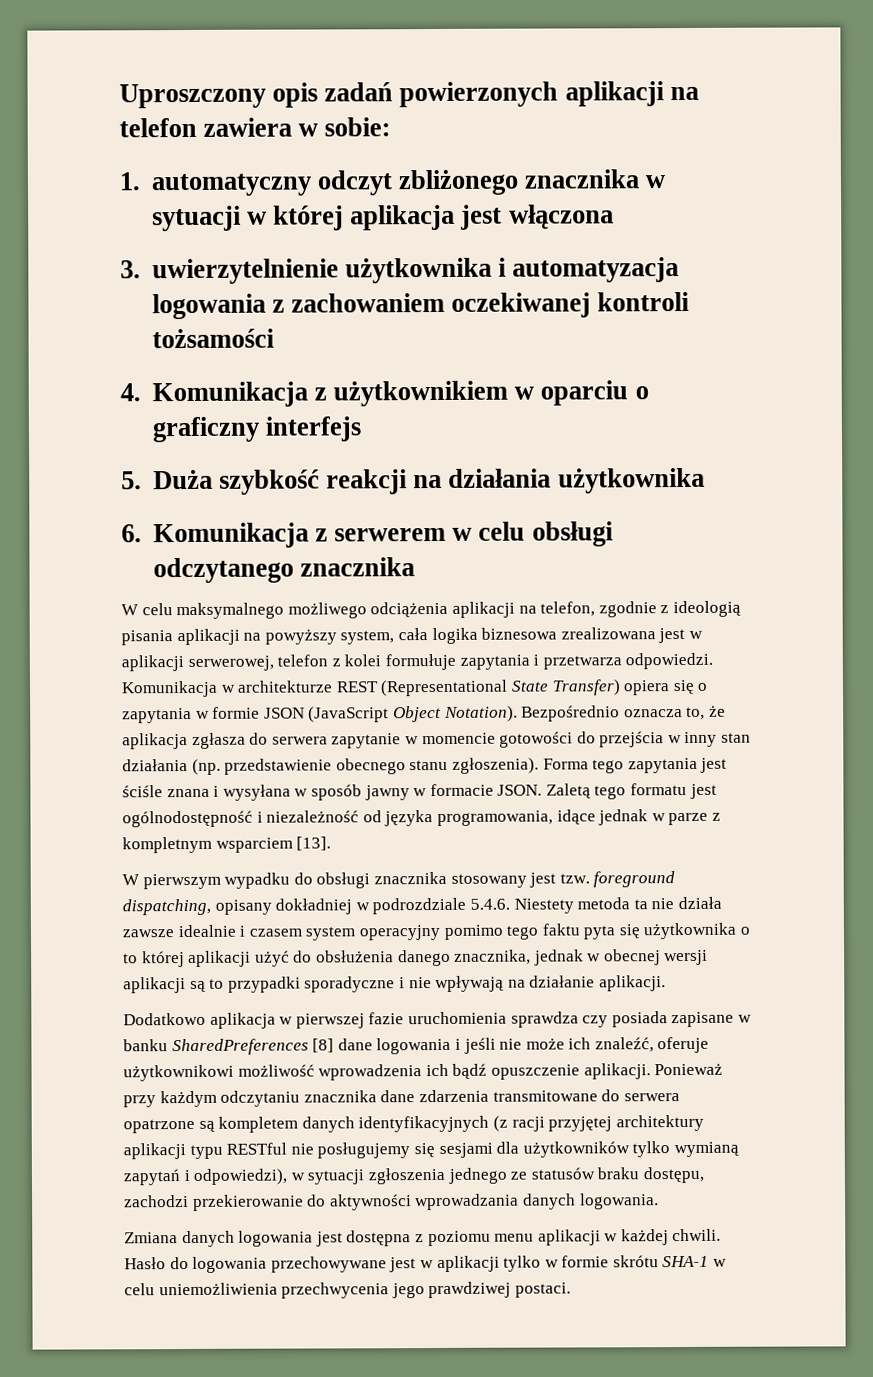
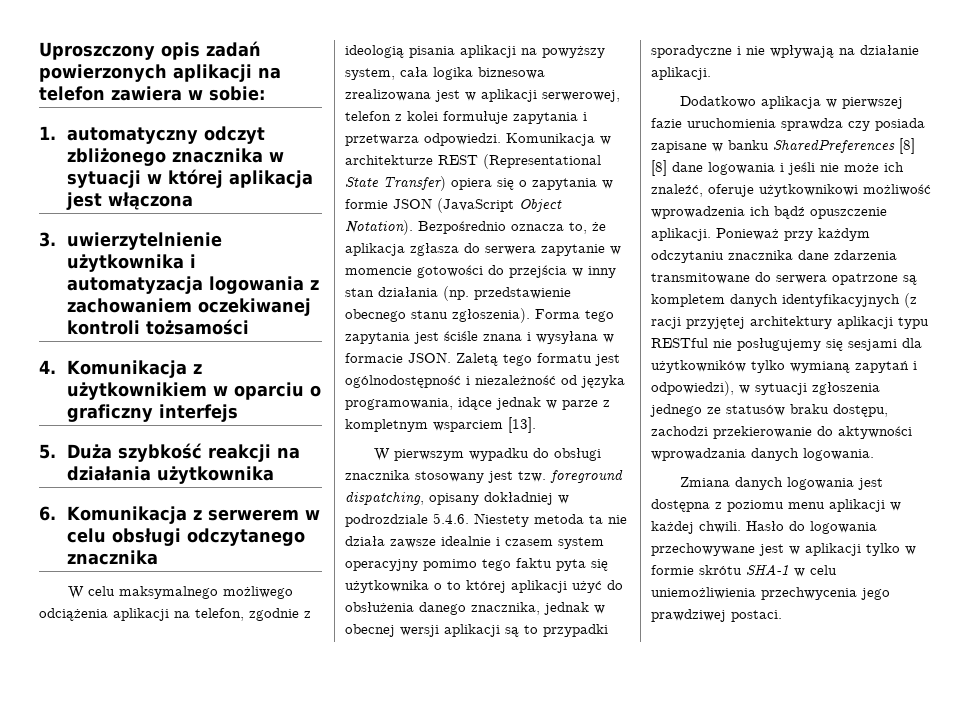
- Forma tego zapytania jest ściśle znana i wysyłana w sposób jawny w formacie JSON.
+ Forma tego zapytania jest ściśle znana i wysyłana w formacie JSON.
- Dodatkowo aplikacja w pierwszej fazie uruchomienia sprawdza czy posiada zapisane w banku SharedPreferences [8] dane logowania i jeśli nie może ich znaleźć, oferuje użytkownikowi możliwość wprowadzenia ich bądź opuszczenie aplikacji.
+ Dodatkowo aplikacja w pierwszej fazie uruchomienia sprawdza czy posiada zapisane w banku SharedPreferences [8] [8] dane logowania i jeśli nie może ich znaleźć, oferuje użytkownikowi możliwość wprowadzenia ich bądź opuszczenie aplikacji.

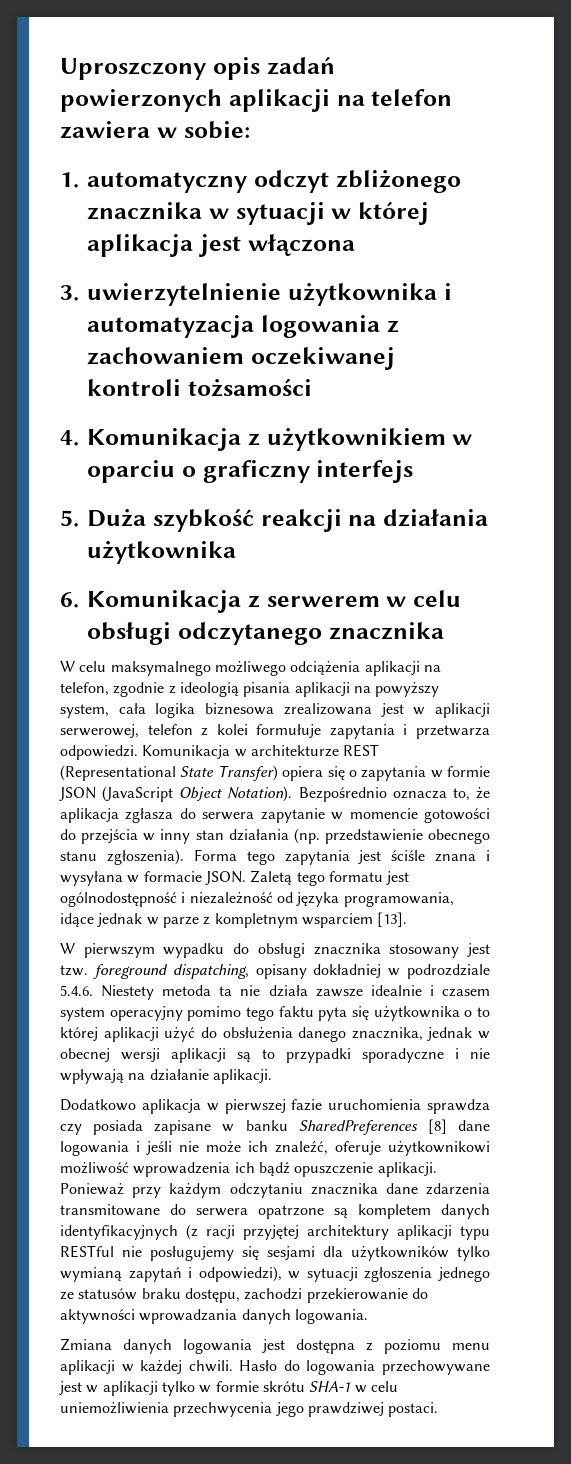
- Dodatkowo aplikacja w pierwszej fazie uruchomienia sprawdza czy posiada zapisane w banku SharedPreferences [8] [8] dane logowania i jeśli nie może ich znaleźć, oferuje użytkownikowi możliwość wprowadzenia ich bądź opuszczenie aplikacji.
+ Dodatkowo aplikacja w pierwszej fazie uruchomienia sprawdza czy posiada zapisane w banku SharedPreferences [8] dane logowania i jeśli nie może ich znaleźć, oferuje użytkownikowi możliwość wprowadzenia ich bądź opuszczenie aplikacji.

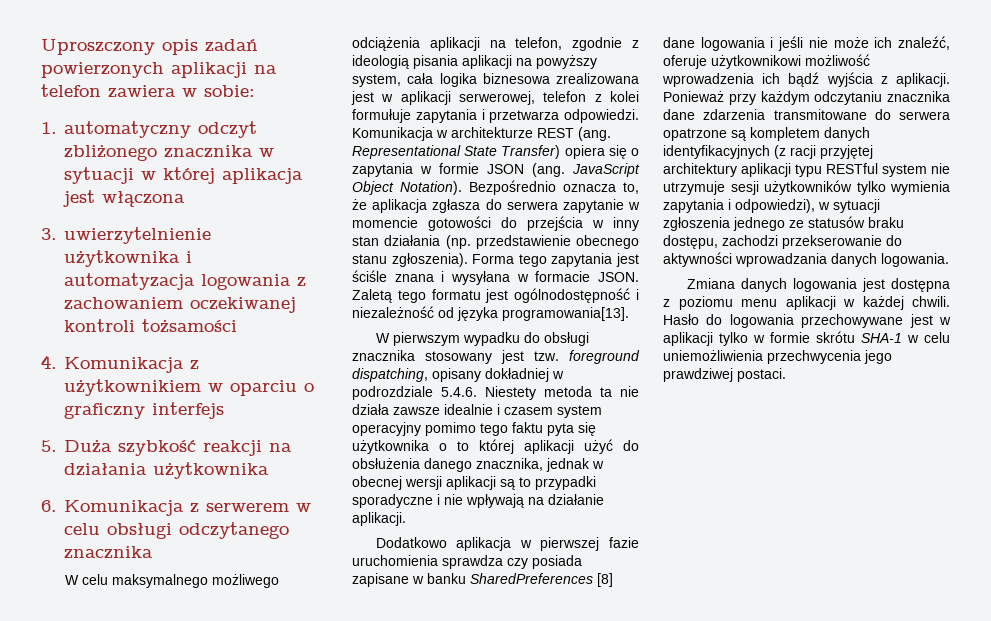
- Komunikacja w architekturze REST (Representational State Transfer) opiera się o zapytania w formie JSON (JavaScript Object Notation).
+ Komunikacja w architekturze REST (ang. Representational State Transfer) opiera się o zapytania w formie JSON (ang. JavaScript Object Notation).
- Zaletą tego formatu jest ogólnodostępność i niezależność od języka programowania, idące jednak w parze z kompletnym wsparciem [13].
+ Zaletą tego formatu jest ogólnodostępność i niezależność od języka programowania[13].
- Dodatkowo aplikacja w pierwszej fazie uruchomienia sprawdza czy posiada zapisane w banku SharedPreferences [8] dane logowania i jeśli nie może ich znaleźć, oferuje użytkownikowi możliwość wprowadzenia ich bądź opuszczenie aplikacji.
+ Dodatkowo aplikacja w pierwszej fazie uruchomienia sprawdza czy posiada zapisane w banku SharedPreferences [8] dane logowania i jeśli nie może ich znaleźć, oferuje użytkownikowi możliwość wprowadzenia ich bądź wyjścia z aplikacji.
- Ponieważ przy każdym odczytaniu znacznika dane zdarzenia transmitowane do serwera opatrzone są kompletem danych identyfikacyjnych (z racji przyjętej architektury aplikacji typu RESTful nie posługujemy się sesjami dla użytkowników tylko wymianą zapytań i odpowiedzi), w sytuacji zgłoszenia jednego ze statusów braku dostępu, zachodzi przekierowanie do aktywności wprowadzania danych logowania.
+ Ponieważ przy każdym odczytaniu znacznika dane zdarzenia transmitowane do serwera opatrzone są kompletem danych identyfikacyjnych (z racji przyjętej architektury aplikacji typu RESTful system nie utrzymuje sesji użytkowników tylko wymienia zapytania i odpowiedzi), w sytuacji zgłoszenia jednego ze statusów braku dostępu, zachodzi przekserowanie do aktywności wprowadzania danych logowania.

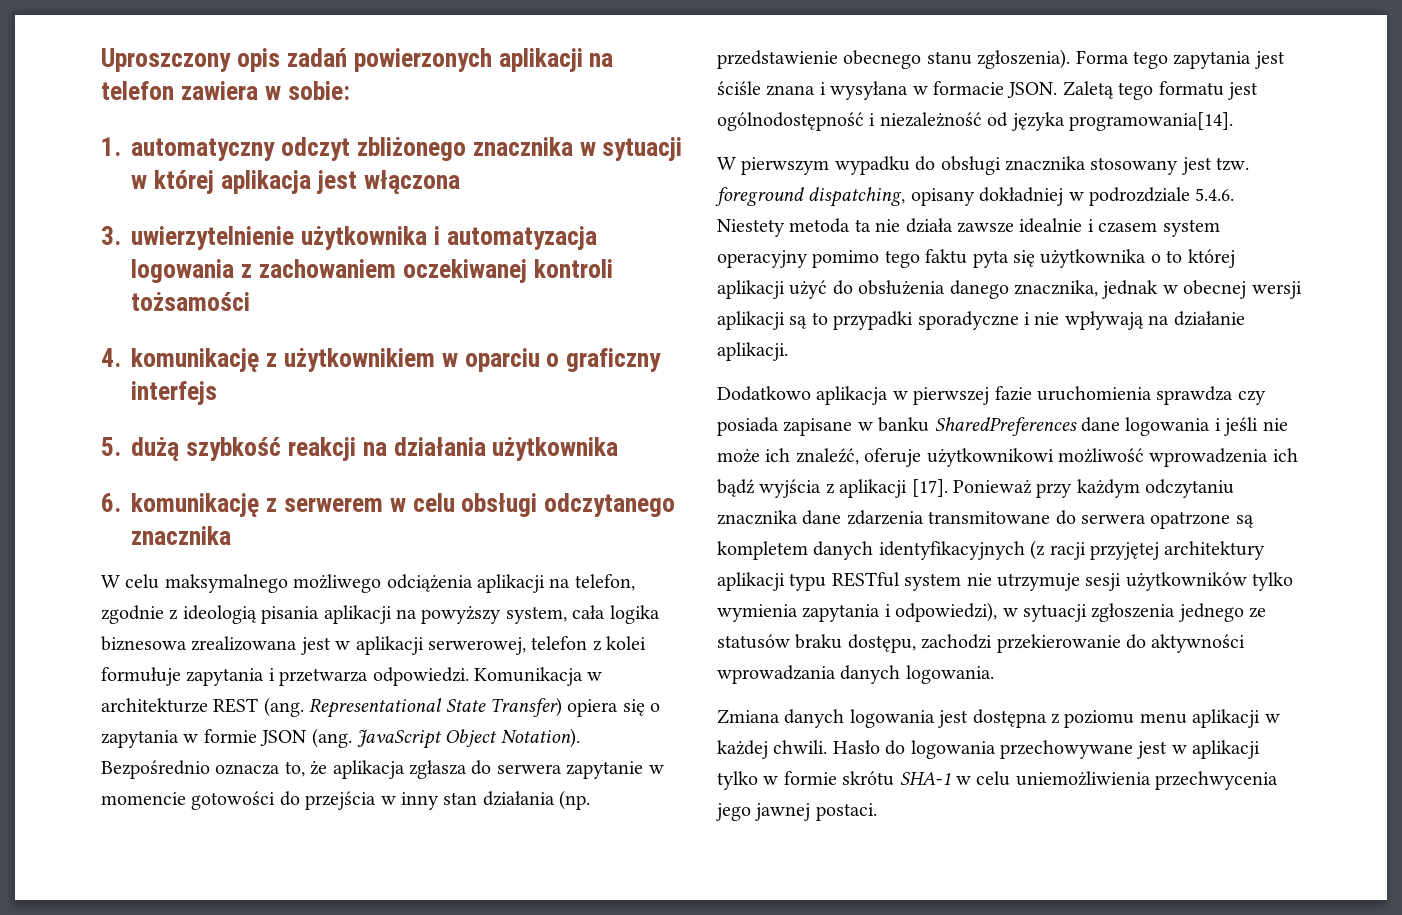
- 4. Komunikacja z użytkownikiem w oparciu o graficzny interfejs
+ 4. komunikację z użytkownikiem w oparciu o graficzny interfejs
- 5. Duża szybkość reakcji na działania użytkownika
+ 5. dużą szybkość reakcji na działania użytkownika
- 6. Komunikacja z serwerem w celu obsługi odczytanego znacznika
+ 6. komunikację z serwerem w celu obsługi odczytanego znacznika
- Zaletą tego formatu jest ogólnodostępność i niezależność od języka programowania[13].
+ Zaletą tego formatu jest ogólnodostępność i niezależność od języka programowania[14].
- Dodatkowo aplikacja w pierwszej fazie uruchomienia sprawdza czy posiada zapisane w banku SharedPreferences [8] dane logowania i jeśli nie może ich znaleźć, oferuje użytkownikowi możliwość wprowadzenia ich bądź wyjścia z aplikacji.
+ Dodatkowo aplikacja w pierwszej fazie uruchomienia sprawdza czy posiada zapisane w banku SharedPreferences dane logowania i jeśli nie może ich znaleźć, oferuje użytkownikowi możliwość wprowadzenia ich bądź wyjścia z aplikacji [17].
- Ponieważ przy każdym odczytaniu znacznika dane zdarzenia transmitowane do serwera opatrzone są kompletem danych identyfikacyjnych (z racji przyjętej architektury aplikacji typu RESTful system nie utrzymuje sesji użytkowników tylko wymienia zapytania i odpowiedzi), w sytuacji zgłoszenia jednego ze statusów braku dostępu, zachodzi przekserowanie do aktywności wprowadzania danych logowania.
+ Ponieważ przy każdym odczytaniu znacznika dane zdarzenia transmitowane do serwera opatrzone są kompletem danych identyfikacyjnych (z racji przyjętej architektury aplikacji typu RESTful system nie utrzymuje sesji użytkowników tylko wymienia zapytania i odpowiedzi), w sytuacji zgłoszenia jednego ze statusów braku dostępu, zachodzi przekierowanie do aktywności wprowadzania danych logowania.
- Hasło do logowania przechowywane jest w aplikacji tylko w formie skrótu SHA-1 w celu uniemożliwienia przechwycenia jego prawdziwej postaci.
+ Hasło do logowania przechowywane jest w aplikacji tylko w formie skrótu SHA-1 w celu uniemożliwienia przechwycenia jego jawnej postaci.

